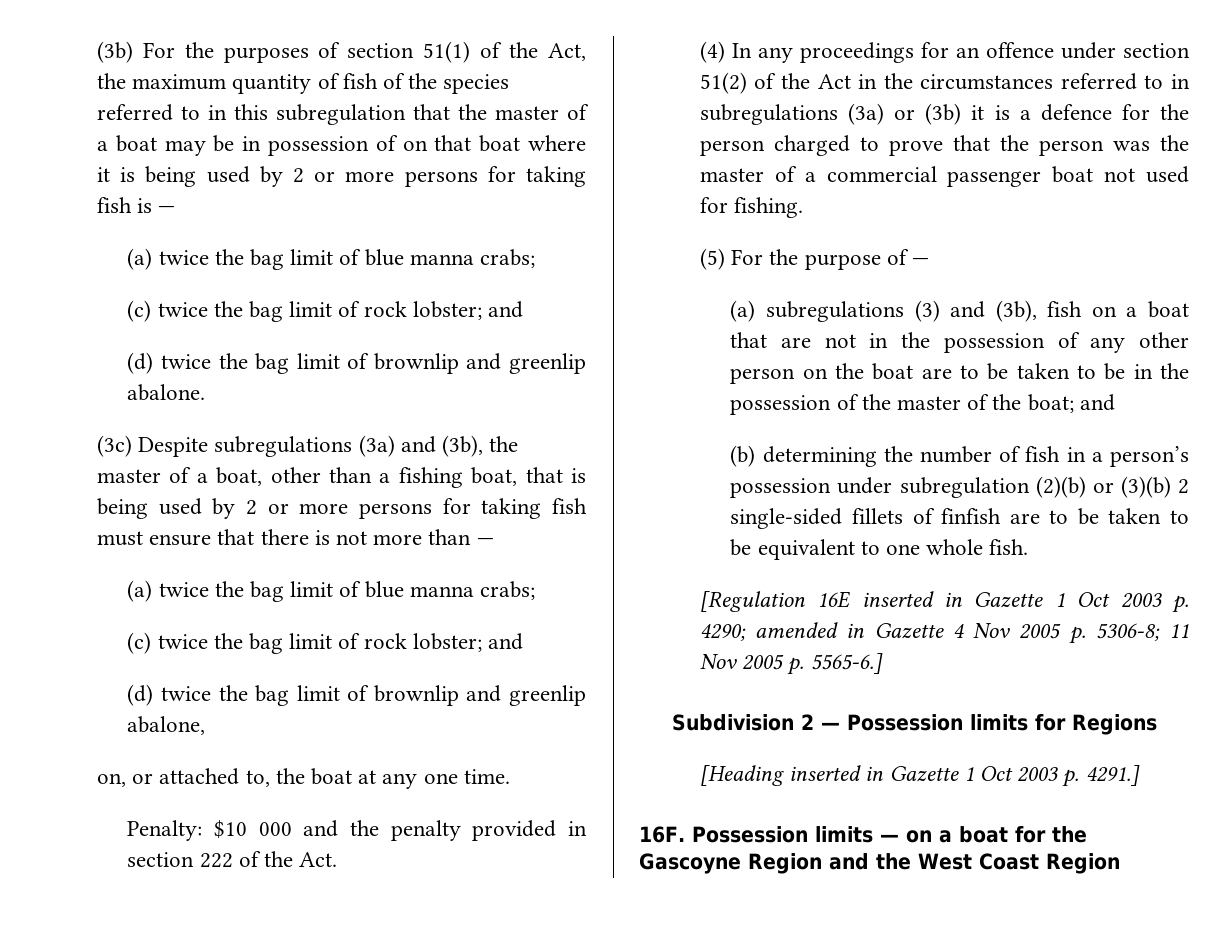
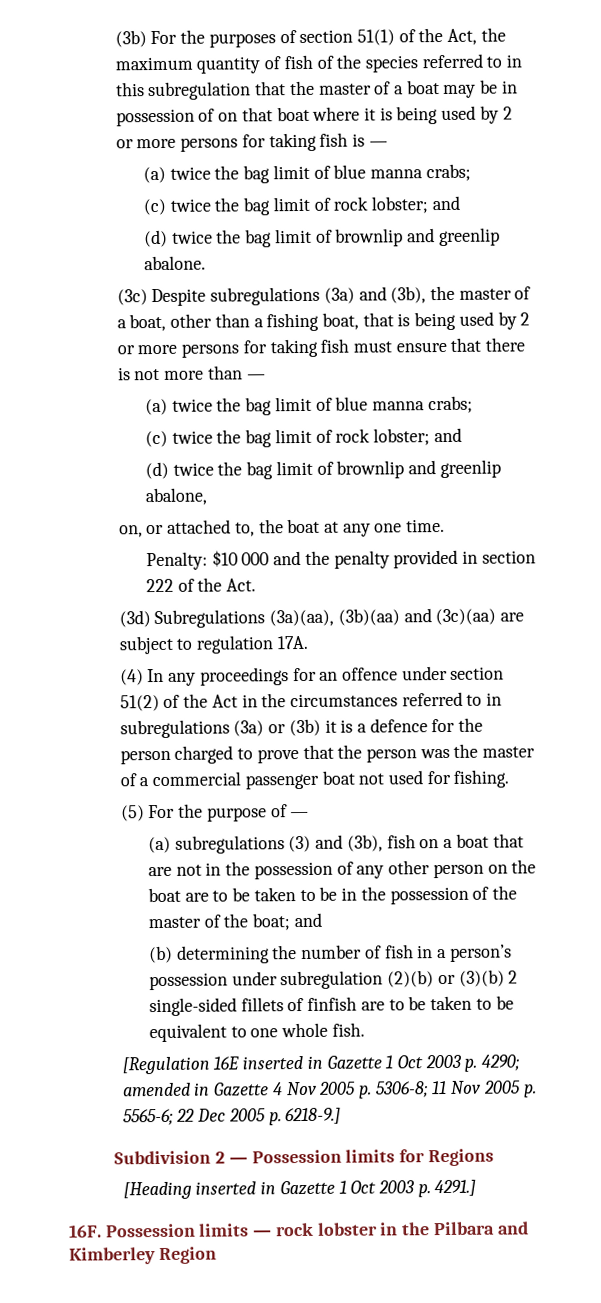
+ (3d) Subregulations (3a)(aa), (3b)(aa) and (3c)(aa) are subject to regulation 17A.
- [Regulation 16E inserted in Gazette 1 Oct 2003 p. 4290; amended in Gazette 4 Nov 2005 p. 5306-8; 11 Nov 2005 p. 5565-6.]
+ [Regulation 16E inserted in Gazette 1 Oct 2003 p. 4290; amended in Gazette 4 Nov 2005 p. 5306-8; 11 Nov 2005 p. 5565-6; 22 Dec 2005 p. 6218-9.]
- Possession limits — on a boat for the Gascoyne Region and the West Coast Region
+ Possession limits — rock lobster in the Pilbara and Kimberley Region

